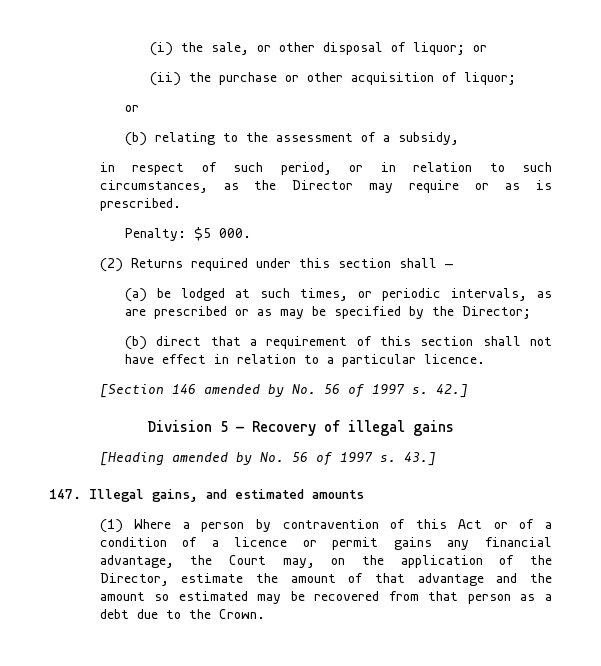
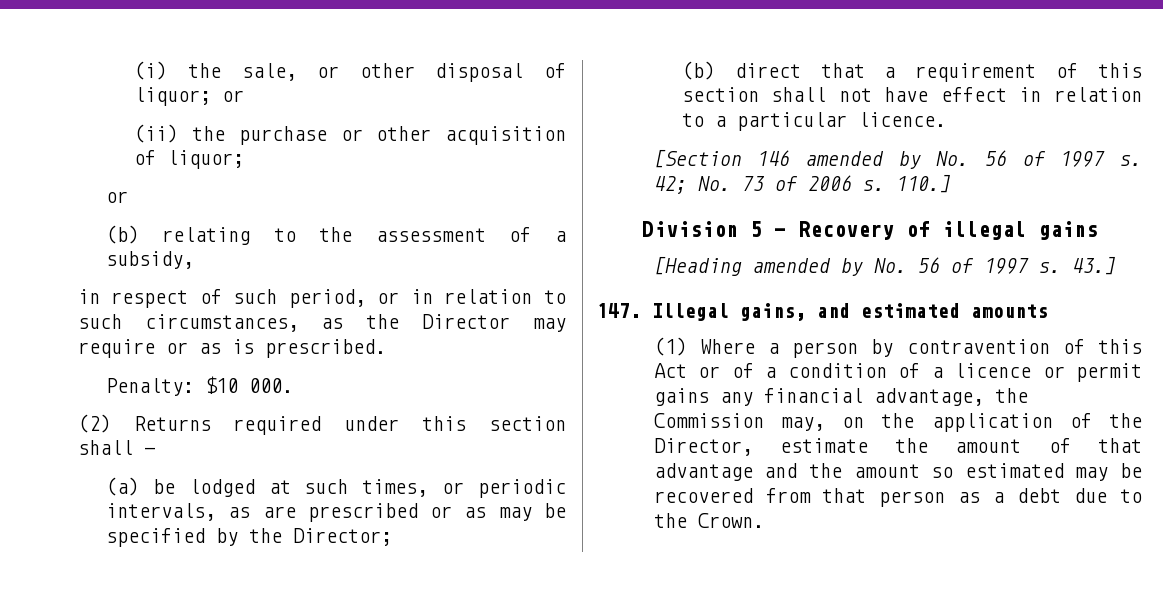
- Penalty: $5 000.
+ Penalty: $10 000.
- 42.]
+ 42; No. 73 of 2006 s. 110.]
- (1) Where a person by contravention of this Act or of a condition of a licence or permit gains any financial advantage, the Court may, on the application of the Director, estimate the amount of that advantage and the amount so estimated may be recovered from that person as a debt due to the Crown.
+ (1) Where a person by contravention of this Act or of a condition of a licence or permit gains any financial advantage, the Commission may, on the application of the Director, estimate the amount of that advantage and the amount so estimated may be recovered from that person as a debt due to the Crown.

